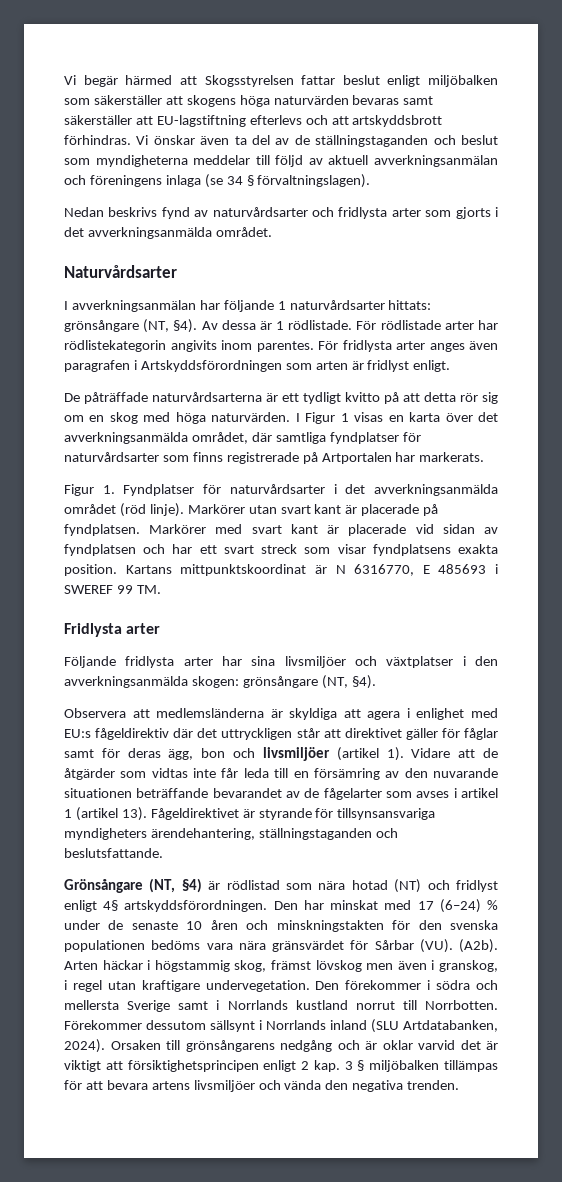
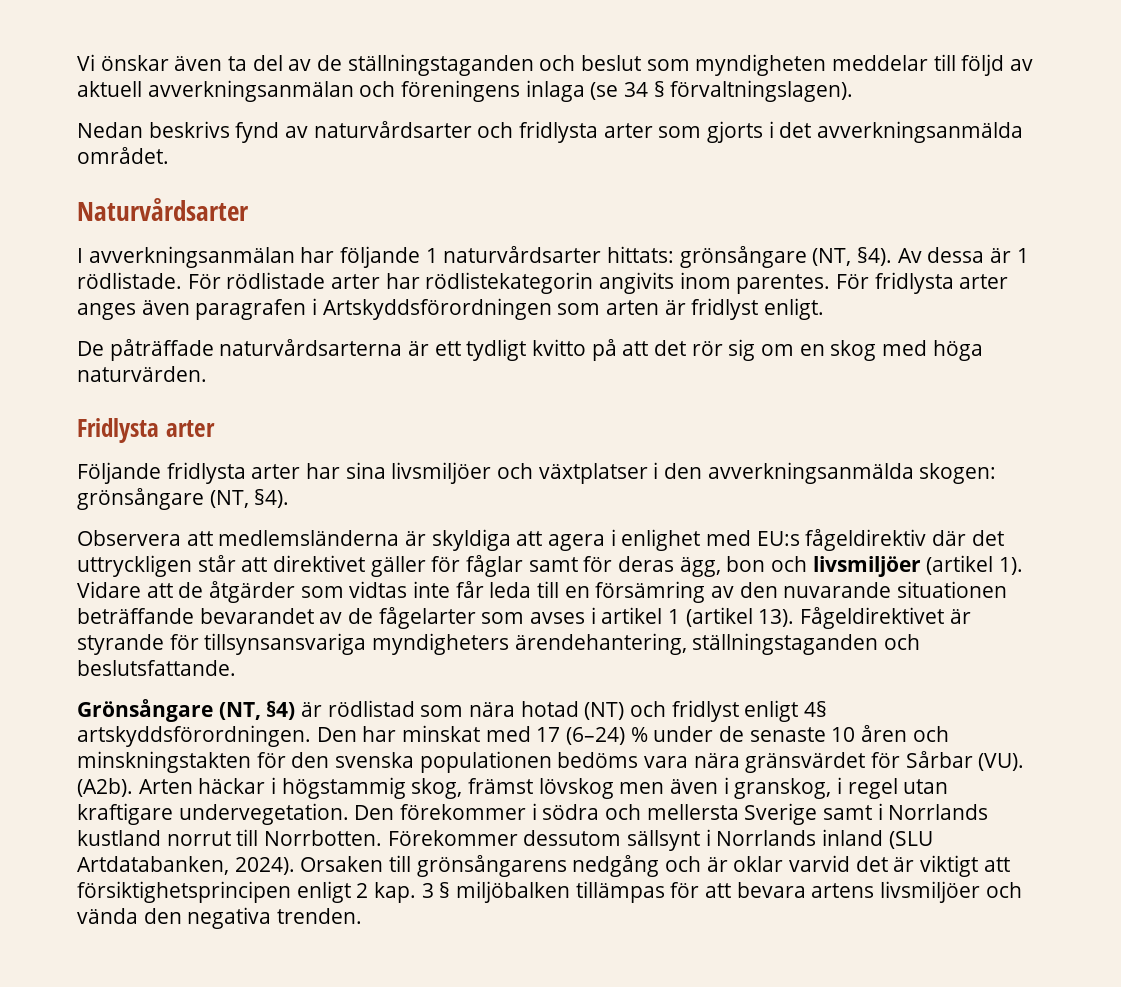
- Vi begär härmed att Skogsstyrelsen fattar beslut enligt miljöbalken som säkerställer att skogens höga naturvärden bevaras samt säkerställer att EU-lagstiftning efterlevs och att artskyddsbrott förhindras. Vi önskar även ta del av de ställningstaganden och beslut som myndigheterna meddelar till följd av aktuell avverkningsanmälan och föreningens inlaga (se 34 § förvaltningslagen).
+ Vi önskar även ta del av de ställningstaganden och beslut som myndigheten meddelar till följd av aktuell avverkningsanmälan och föreningens inlaga (se 34 § förvaltningslagen).
- De påträffade naturvårdsarterna är ett tydligt kvitto på att detta rör sig om en skog med höga naturvärden. I Figur 1 visas en karta över det avverkningsanmälda området, där samtliga fyndplatser för naturvårdsarter som finns registrerade på Artportalen har markerats.
- Figur 1. Fyndplatser för naturvårdsarter i det avverkningsanmälda området (röd linje). Markörer utan svart kant är placerade på fyndplatsen. Markörer med svart kant är placerade vid sidan av fyndplatsen och har ett svart streck som visar fyndplatsens exakta position. Kartans mittpunktskoordinat är N 6316770, E 485693 i SWEREF 99 TM.
+ De påträffade naturvårdsarterna är ett tydligt kvitto på att det rör sig om en skog med höga naturvärden.

